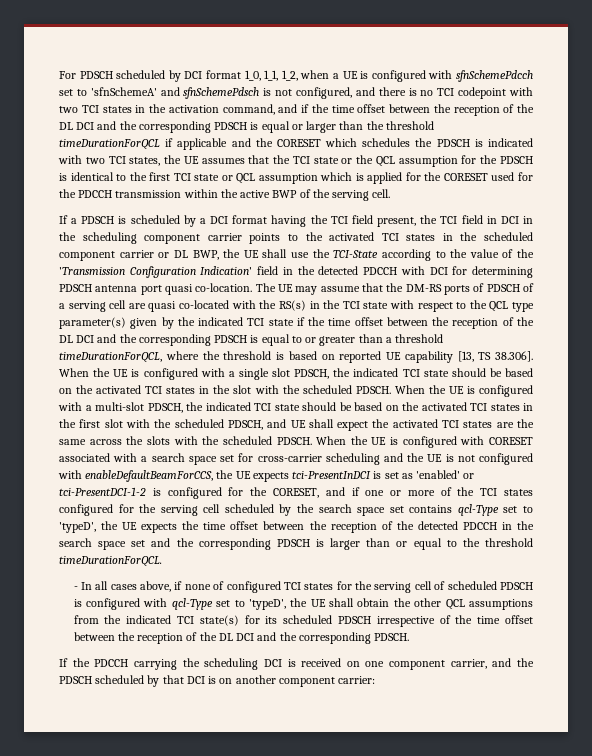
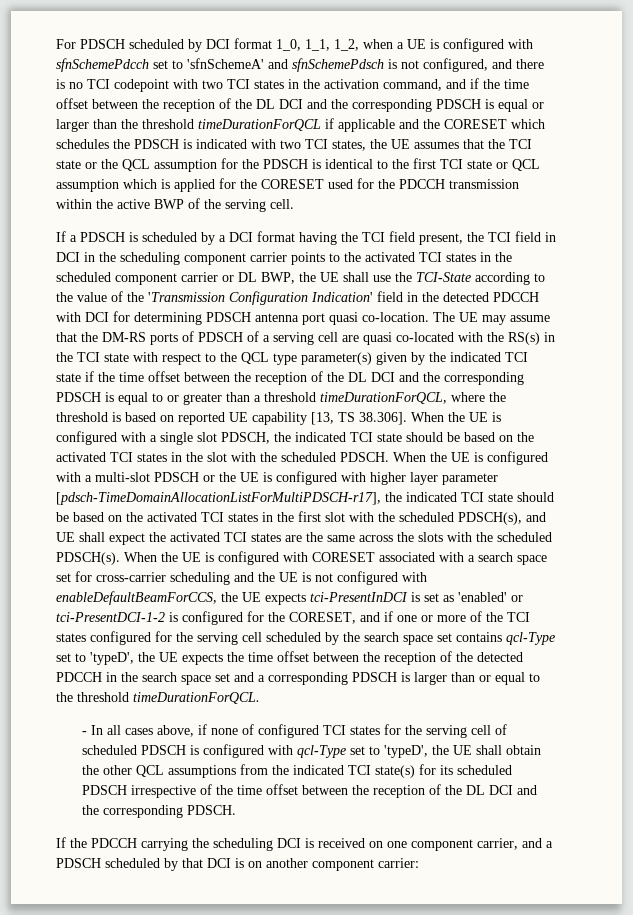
- When the UE is configured with a multi-slot PDSCH, the indicated TCI state should be based on the activated TCI states in the first slot with the scheduled PDSCH, and UE shall expect the activated TCI states are the same across the slots with the scheduled PDSCH.
+ When the UE is configured with a multi-slot PDSCH or the UE is configured with higher layer parameter [pdsch-TimeDomainAllocationListForMultiPDSCH-r17], the indicated TCI state should be based on the activated TCI states in the first slot with the scheduled PDSCH(s), and UE shall expect the activated TCI states are the same across the slots with the scheduled PDSCH(s).
- When the UE is configured with CORESET associated with a search space set for cross-carrier scheduling and the UE is not configured with enableDefaultBeamForCCS, the UE expects tci-PresentInDCI is set as 'enabled' or tci-PresentDCI-1-2 is configured for the CORESET, and if one or more of the TCI states configured for the serving cell scheduled by the search space set contains qcl-Type set to 'typeD', the UE expects the time offset between the reception of the detected PDCCH in the search space set and the corresponding PDSCH is larger than or equal to the threshold timeDurationForQCL.
+ When the UE is configured with CORESET associated with a search space set for cross-carrier scheduling and the UE is not configured with enableDefaultBeamForCCS, the UE expects tci-PresentInDCI is set as 'enabled' or tci-PresentDCI-1-2 is configured for the CORESET, and if one or more of the TCI states configured for the serving cell scheduled by the search space set contains qcl-Type set to 'typeD', the UE expects the time offset between the reception of the detected PDCCH in the search space set and a corresponding PDSCH is larger than or equal to the threshold timeDurationForQCL.
- If the PDCCH carrying the scheduling DCI is received on one component carrier, and the PDSCH scheduled by that DCI is on another component carrier:
+ If the PDCCH carrying the scheduling DCI is received on one component carrier, and a PDSCH scheduled by that DCI is on another component carrier:

